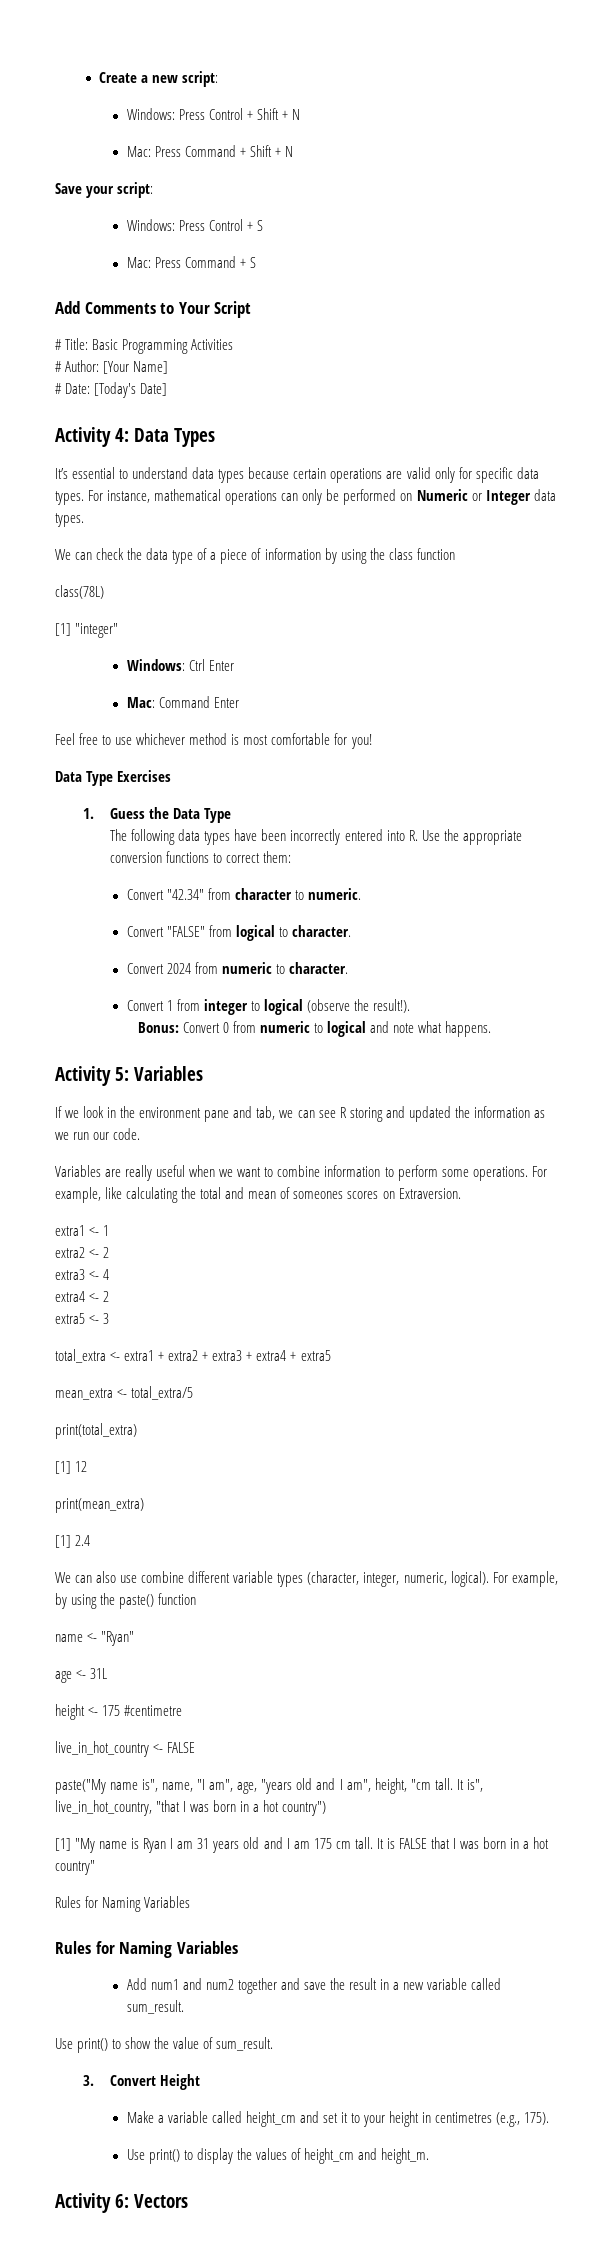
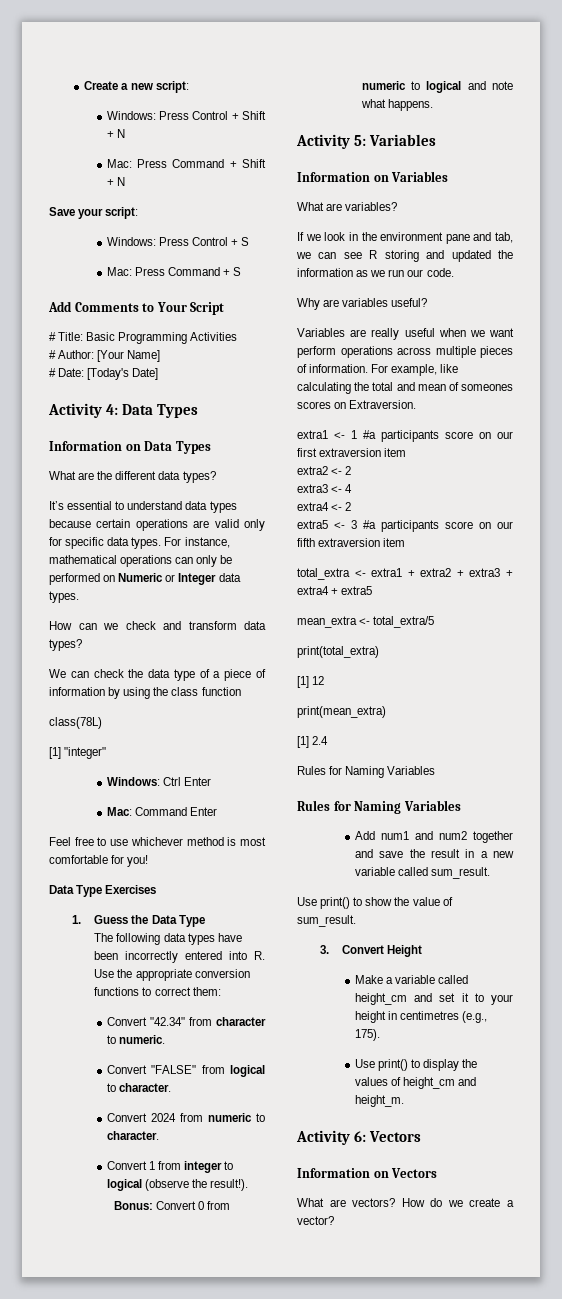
+ Information on Data Types
+ What are the different data types?
+ How can we check and transform data types?
+ Information on Variables
+ What are variables?
+ Why are variables useful?
- Variables are really useful when we want to combine information to perform some operations.
+ Variables are really useful when we want perform operations across multiple pieces of information.
- extra1 <- 1
+ extra1 <- 1 #a participants score on our first extraversion item
- extra5 <- 3
+ extra5 <- 3 #a participants score on our fifth extraversion item
- We can also use combine different variable types (character, integer, numeric, logical). For example, by using the paste() function
- name <- "Ryan"
- age <- 31L
- height <- 175 #centimetre
- live_in_hot_country <- FALSE
- paste("My name is", name, "I am", age, "years old and I am", height, "cm tall. It is", live_in_hot_country, "that I was born in a hot country")
- [1] "My name is Ryan I am 31 years old and I am 175 cm tall. It is FALSE that I was born in a hot country"
+ Information on Vectors
+ What are vectors? How do we create a vector?

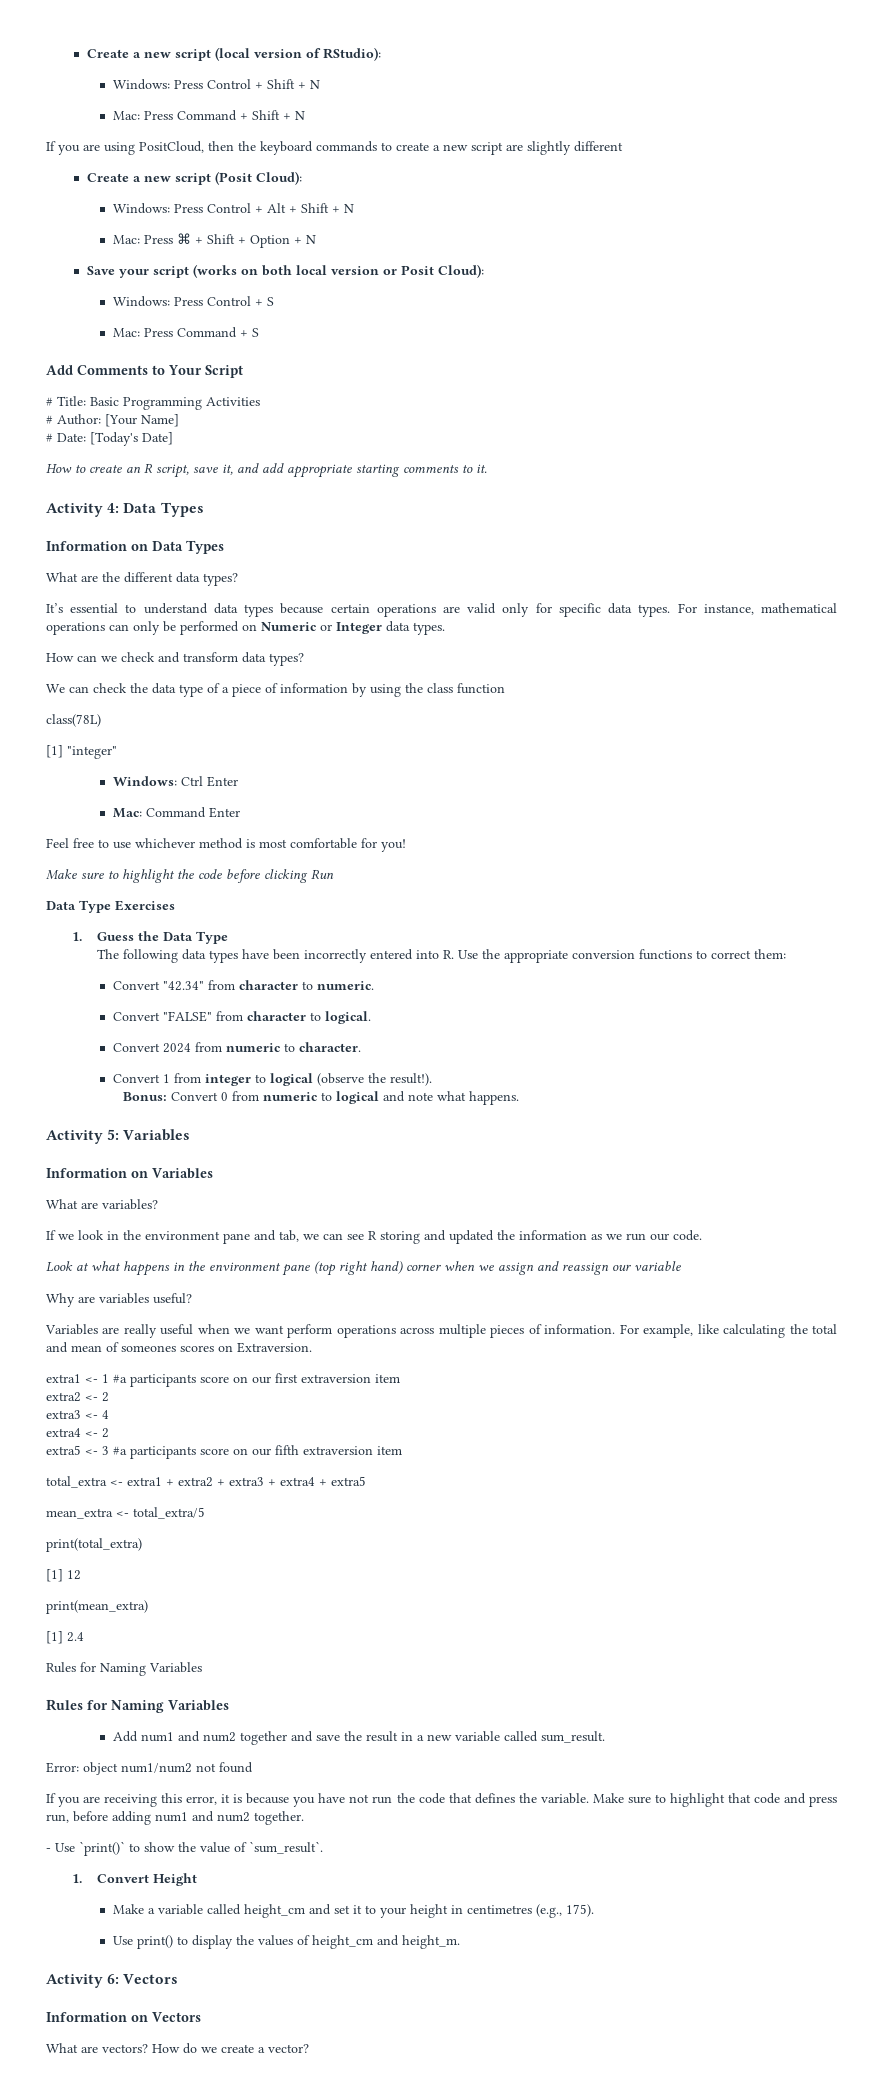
- Create a new script:
+ Create a new script (local version of RStudio):
- Save your script:
+ If you are using PositCloud, then the keyboard commands to create a new script are slightly different
+ Create a new script (Posit Cloud):
+ Windows: Press Control + Alt + Shift + N
+ Mac: Press ⌘ + Shift + Option + N
+ Save your script (works on both local version or Posit Cloud):
+ How to create an R script, save it, and add appropriate starting comments to it.
+ Make sure to highlight the code before clicking Run
- Convert "FALSE" from logical to character.
+ Convert "FALSE" from character to logical.
+ Look at what happens in the environment pane (top right hand) corner when we assign and reassign our variable
- Use print() to show the value of sum_result.
- 3. Convert Height
+ Error: object num1/num2 not found
+ If you are receiving this error, it is because you have not run the code that defines the variable. Make sure to highlight that code and press run, before adding num1 and num2 together.
+ - Use `print()` to show the value of `sum_result`.
+ 1. Convert Height

